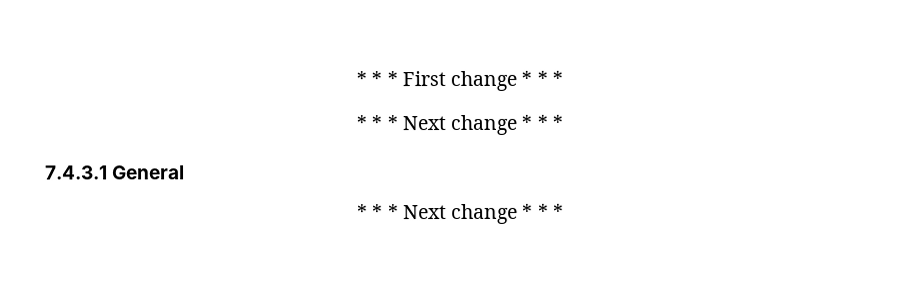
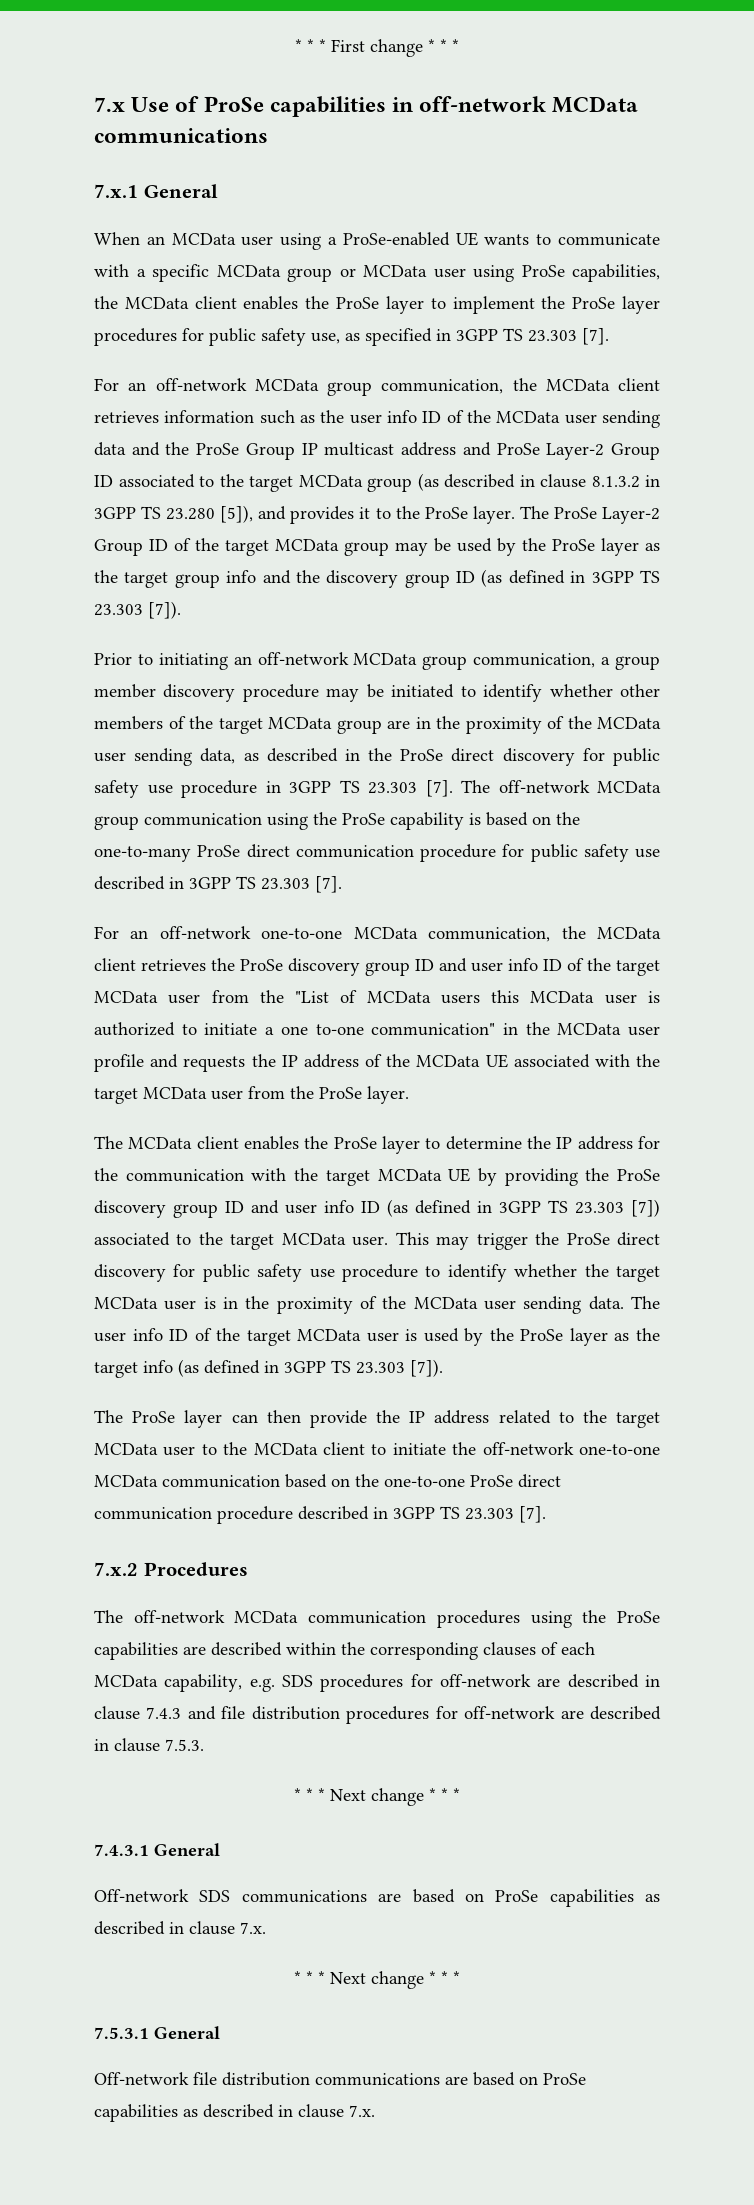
+ 7.x Use of ProSe capabilities in off-network MCData communications
+ 7.x.1 General
+ When an MCData user using a ProSe-enabled UE wants to communicate with a specific MCData group or MCData user using ProSe capabilities, the MCData client enables the ProSe layer to implement the ProSe layer procedures for public safety use, as specified in 3GPP TS 23.303 [7].
+ For an off-network MCData group communication, the MCData client retrieves information such as the user info ID of the MCData user sending data and the ProSe Group IP multicast address and ProSe Layer-2 Group ID associated to the target MCData group (as described in clause 8.1.3.2 in 3GPP TS 23.280 [5]), and provides it to the ProSe layer. The ProSe Layer-2 Group ID of the target MCData group may be used by the ProSe layer as the target group info and the discovery group ID (as defined in 3GPP TS 23.303 [7]).
+ Prior to initiating an off-network MCData group communication, a group member discovery procedure may be initiated to identify whether other members of the target MCData group are in the proximity of the MCData user sending data, as described in the ProSe direct discovery for public safety use procedure in 3GPP TS 23.303 [7]. The off-network MCData group communication using the ProSe capability is based on the one-to-many ProSe direct communication procedure for public safety use described in 3GPP TS 23.303 [7].
+ For an off-network one-to-one MCData communication, the MCData client retrieves the ProSe discovery group ID and user info ID of the target MCData user from the "List of MCData users this MCData user is authorized to initiate a one to-one communication" in the MCData user profile and requests the IP address of the MCData UE associated with the target MCData user from the ProSe layer.
+ The MCData client enables the ProSe layer to determine the IP address for the communication with the target MCData UE by providing the ProSe discovery group ID and user info ID (as defined in 3GPP TS 23.303 [7]) associated to the target MCData user. This may trigger the ProSe direct discovery for public safety use procedure to identify whether the target MCData user is in the proximity of the MCData user sending data. The user info ID of the target MCData user is used by the ProSe layer as the target info (as defined in 3GPP TS 23.303 [7]).
+ The ProSe layer can then provide the IP address related to the target MCData user to the MCData client to initiate the off-network one-to-one MCData communication based on the one-to-one ProSe direct communication procedure described in 3GPP TS 23.303 [7].
+ 7.x.2 Procedures
+ The off-network MCData communication procedures using the ProSe capabilities are described within the corresponding clauses of each MCData capability, e.g. SDS procedures for off-network are described in clause 7.4.3 and file distribution procedures for off-network are described in clause 7.5.3.
  7.4.3.1 General
+ Off-network SDS communications are based on ProSe capabilities as described in clause 7.x.
  * * * Next change * * *
+ 7.5.3.1 General
+ Off-network file distribution communications are based on ProSe capabilities as described in clause 7.x.

